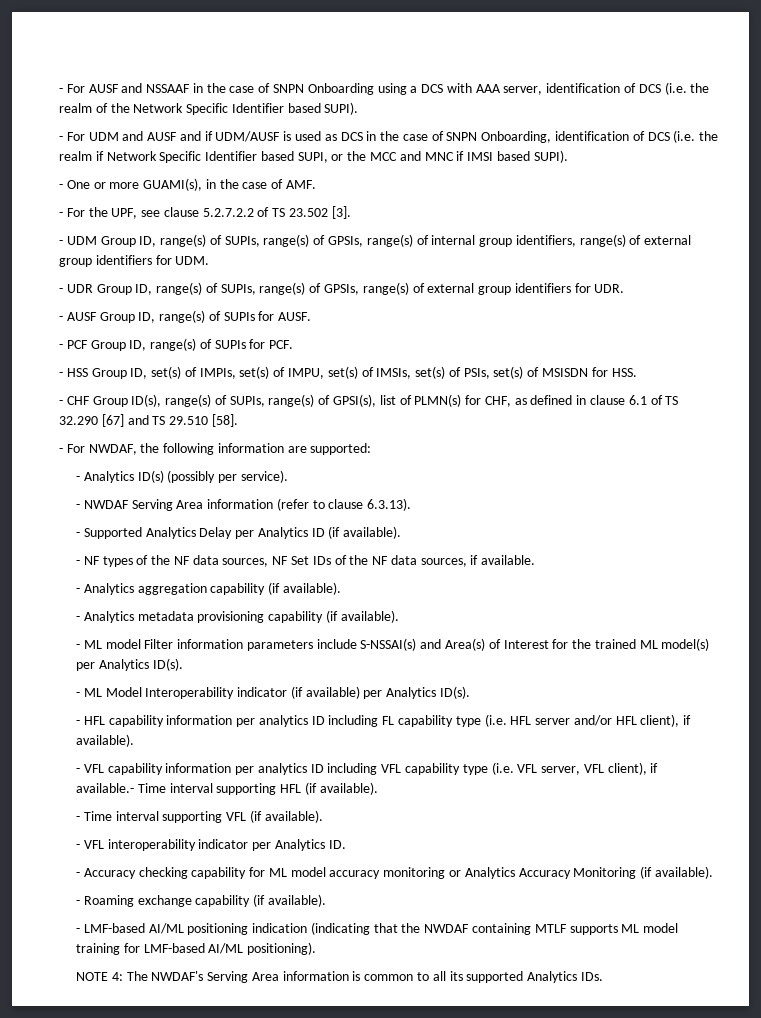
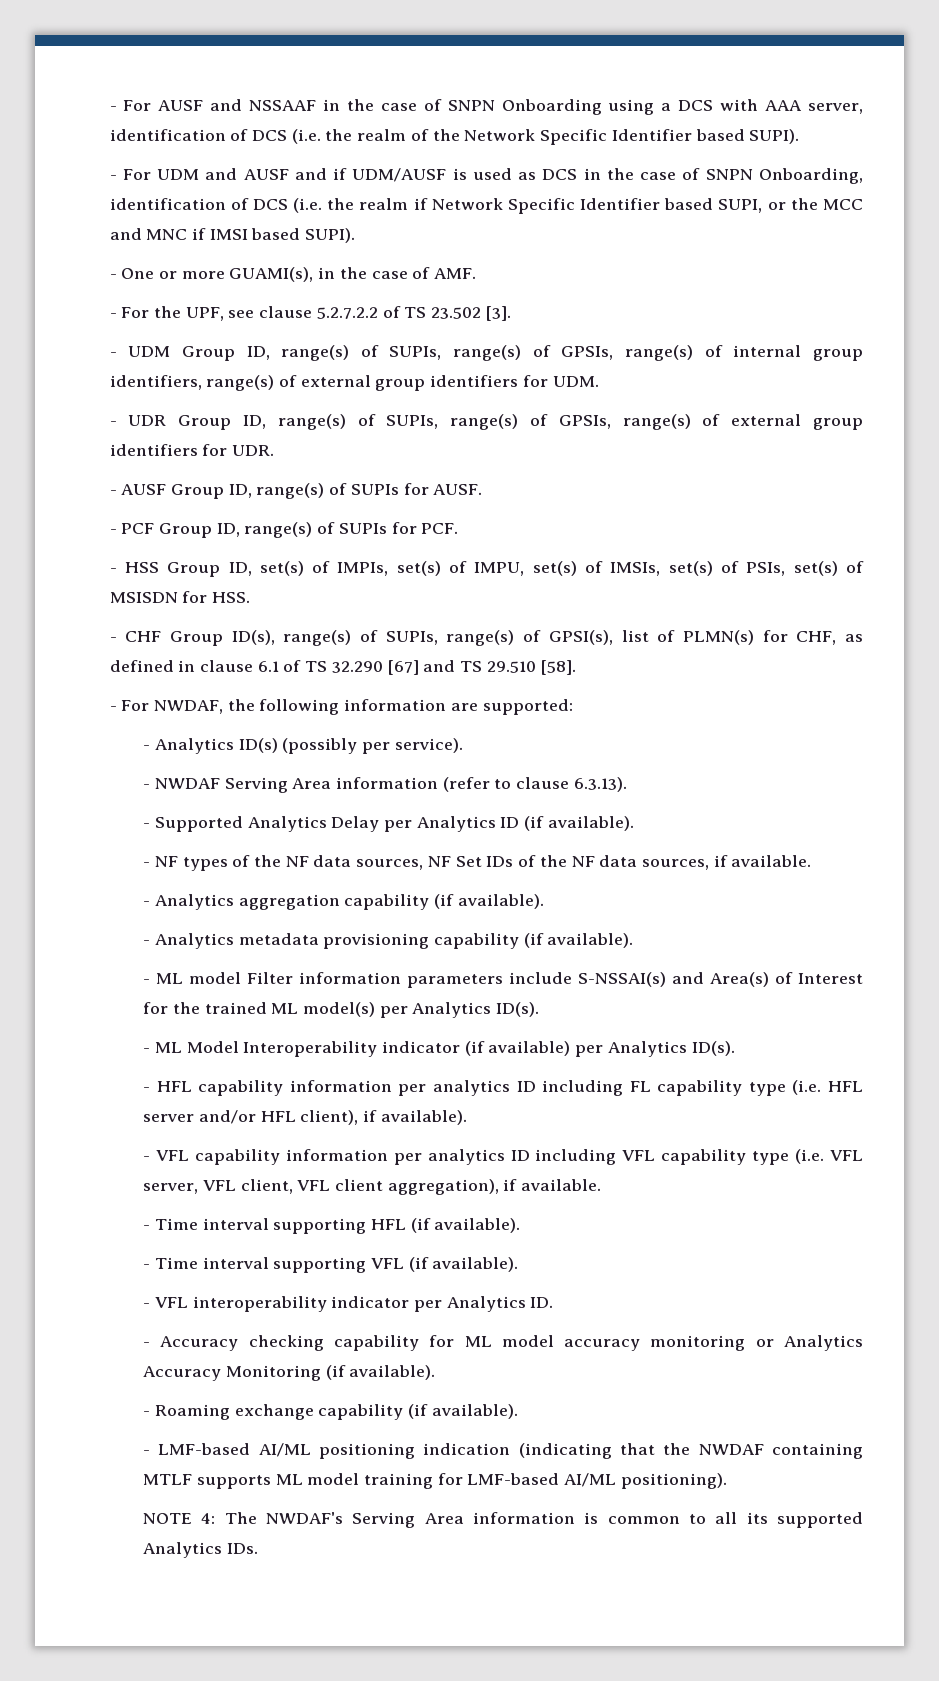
- - VFL capability information per analytics ID including VFL capability type (i.e. VFL server, VFL client), if available.- Time interval supporting HFL (if available).
+ - VFL capability information per analytics ID including VFL capability type (i.e. VFL server, VFL client, VFL client aggregation), if available.
+ - Time interval supporting HFL (if available).

